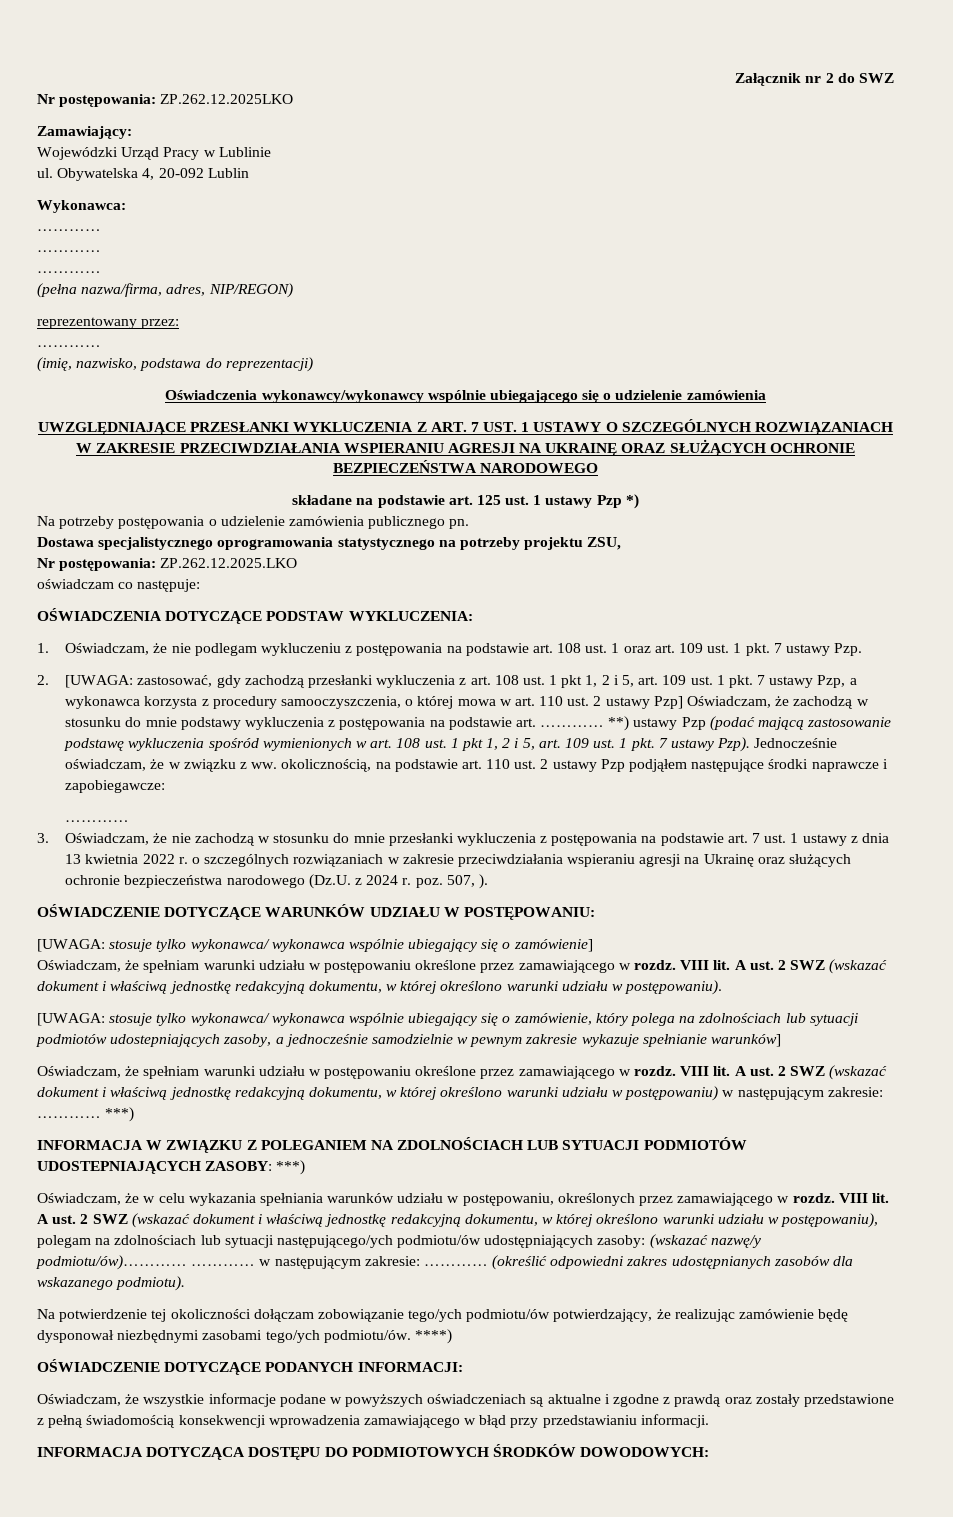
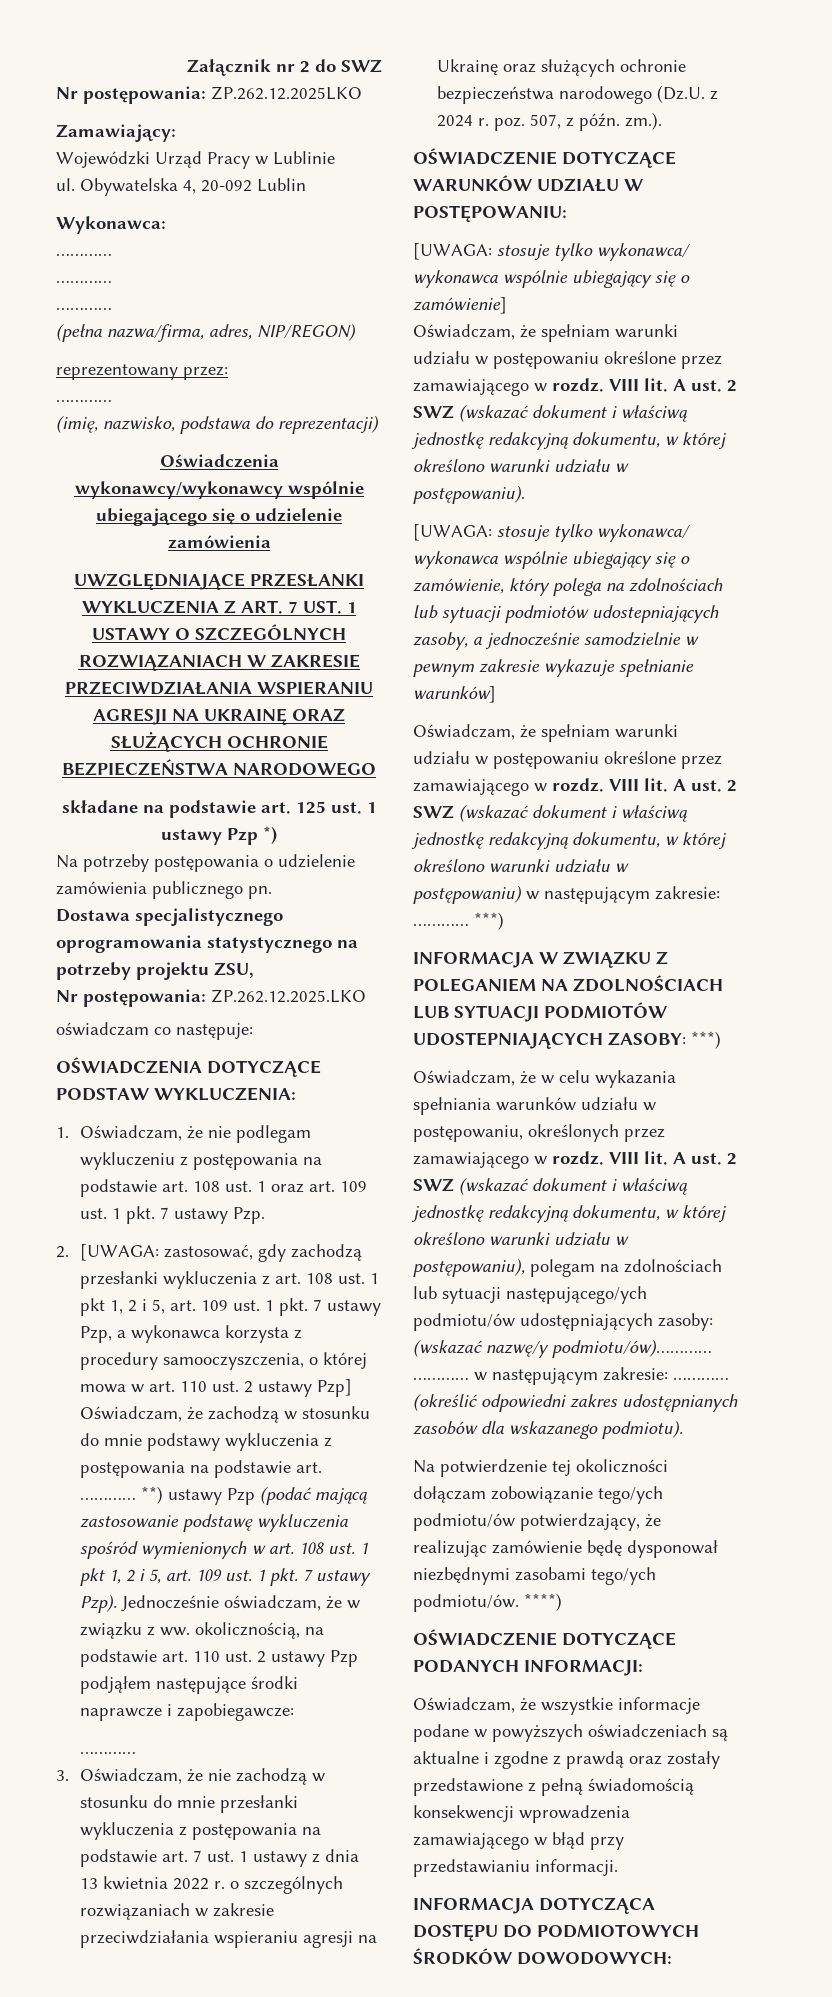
- 3. Oświadczam, że nie zachodzą w stosunku do mnie przesłanki wykluczenia z postępowania na podstawie art. 7 ust. 1 ustawy z dnia 13 kwietnia 2022 r. o szczególnych rozwiązaniach w zakresie przeciwdziałania wspieraniu agresji na Ukrainę oraz służących ochronie bezpieczeństwa narodowego (Dz.U. z 2024 r. poz. 507, ).
+ 3. Oświadczam, że nie zachodzą w stosunku do mnie przesłanki wykluczenia z postępowania na podstawie art. 7 ust. 1 ustawy z dnia 13 kwietnia 2022 r. o szczególnych rozwiązaniach w zakresie przeciwdziałania wspieraniu agresji na Ukrainę oraz służących ochronie bezpieczeństwa narodowego (Dz.U. z 2024 r. poz. 507, z późn. zm.).

